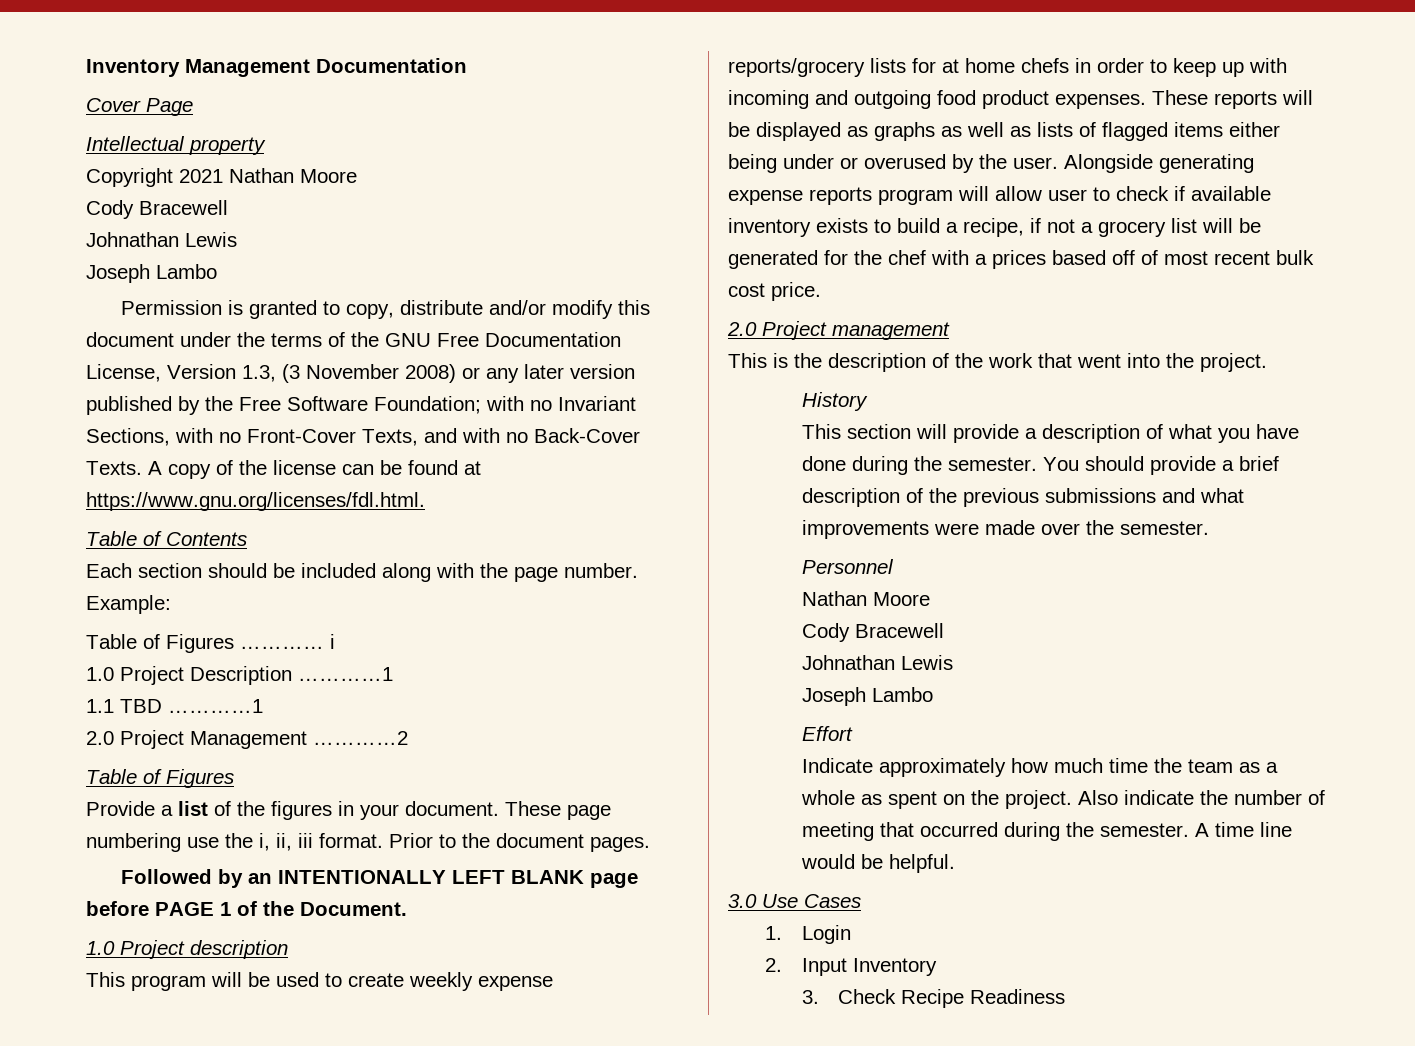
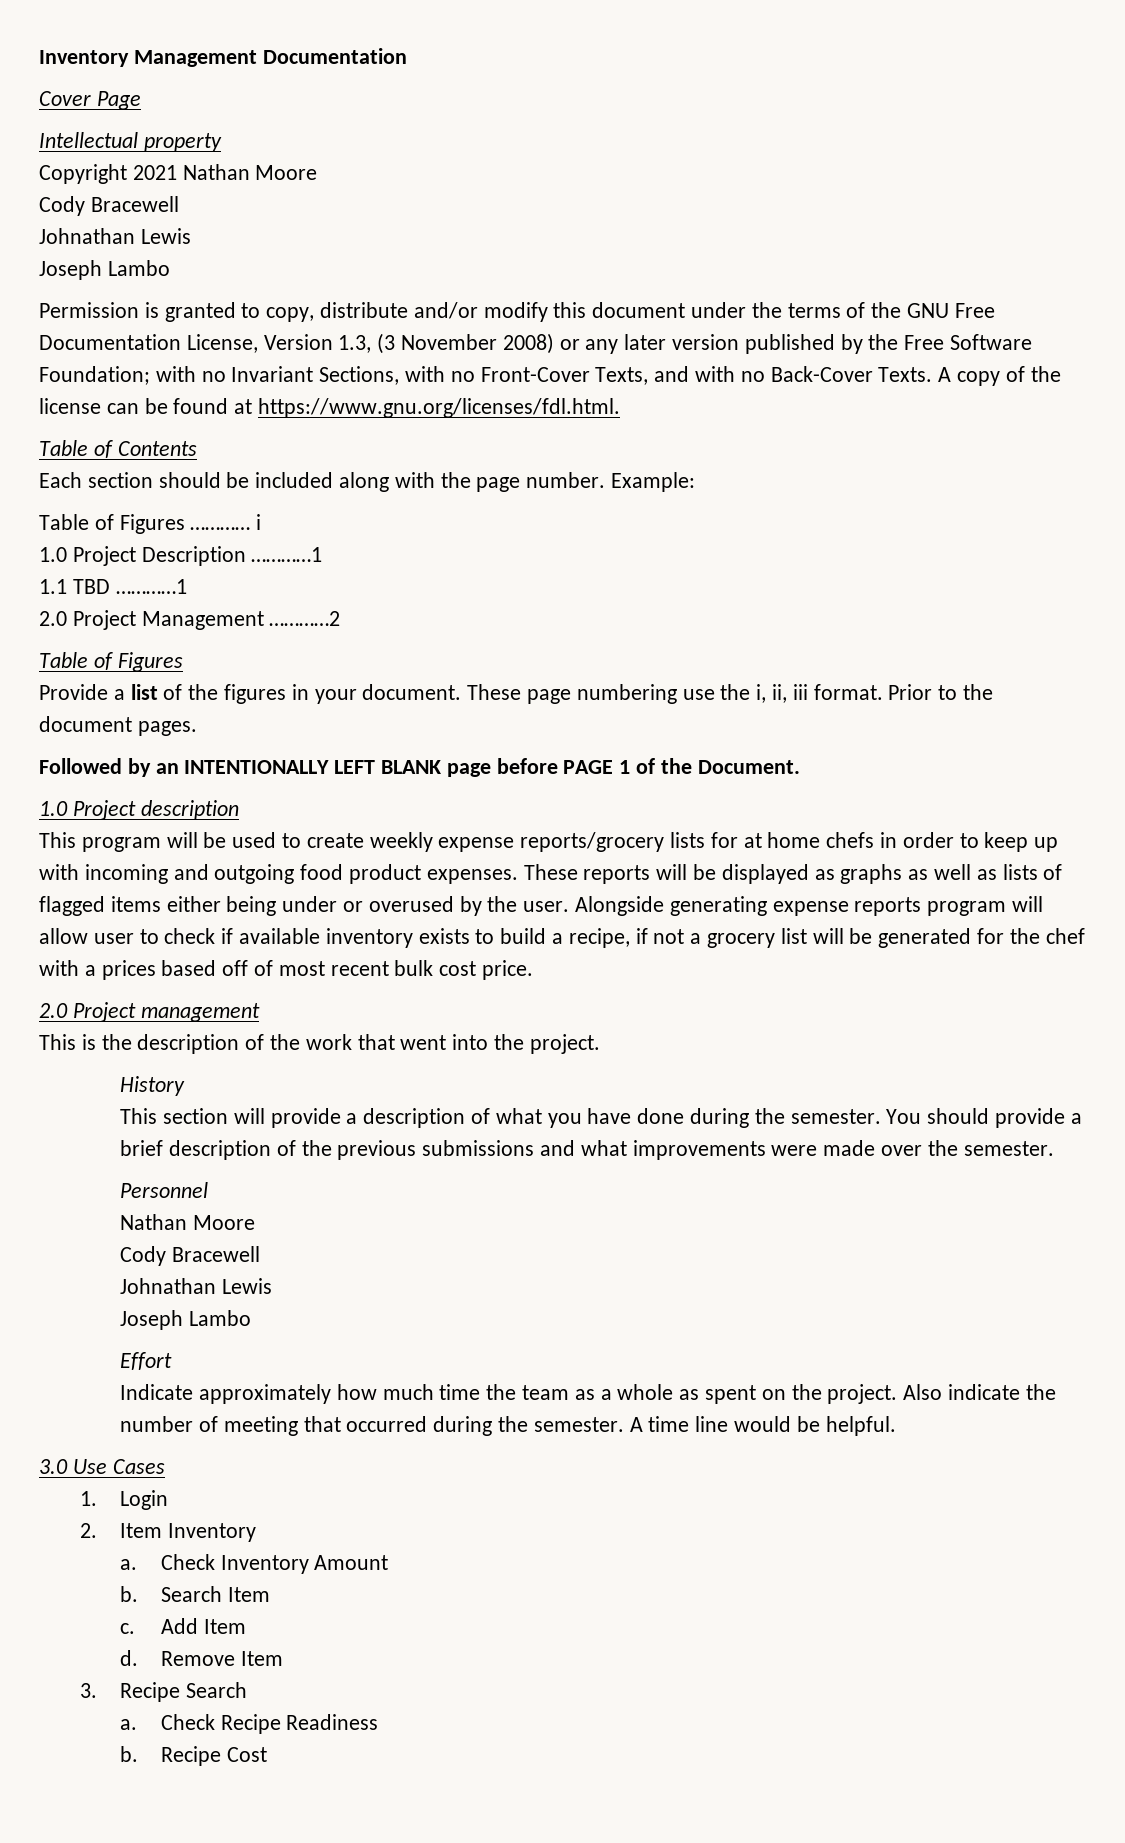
- 2. Input Inventory
+ 2. Item Inventory
- 3. Check Recipe Readiness
+ a. Check Inventory Amount
+ b. Search Item
+ c. Add Item
+ d. Remove Item
+ 3. Recipe Search
+ a. Check Recipe Readiness
+ b. Recipe Cost

